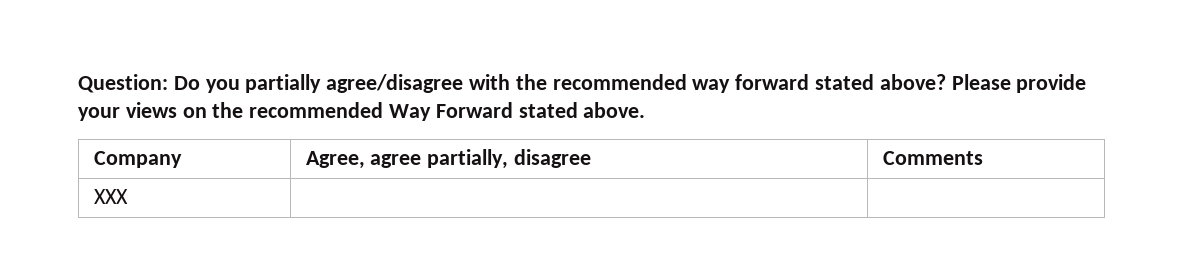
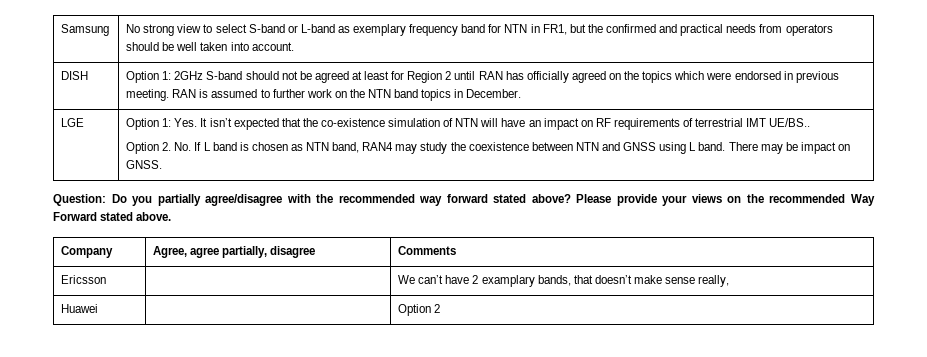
+ Samsung | No strong view to select S-band or L-band as exemplary frequency band for NTN in FR1, but the confirmed and practical needs from operators should be well taken into account.
+ DISH | Option 1: 2GHz S-band should not be agreed at least for Region 2 until RAN has officially agreed on the topics which were endorsed in previous meeting. RAN is assumed to further work on the NTN band topics in December.
+ LGE | Option 1: Yes. It isn’t expected that the co-existence simulation of NTN will have an impact on RF requirements of terrestrial IMT UE/BS..
+ Option 2. No. If L band is chosen as NTN band, RAN4 may study the coexistence between NTN and GNSS using L band. There may be impact on GNSS.
- XXX | |
+ Ericsson | | We can’t have 2 examplary bands, that doesn’t make sense really,
+ Huawei | | Option 2

